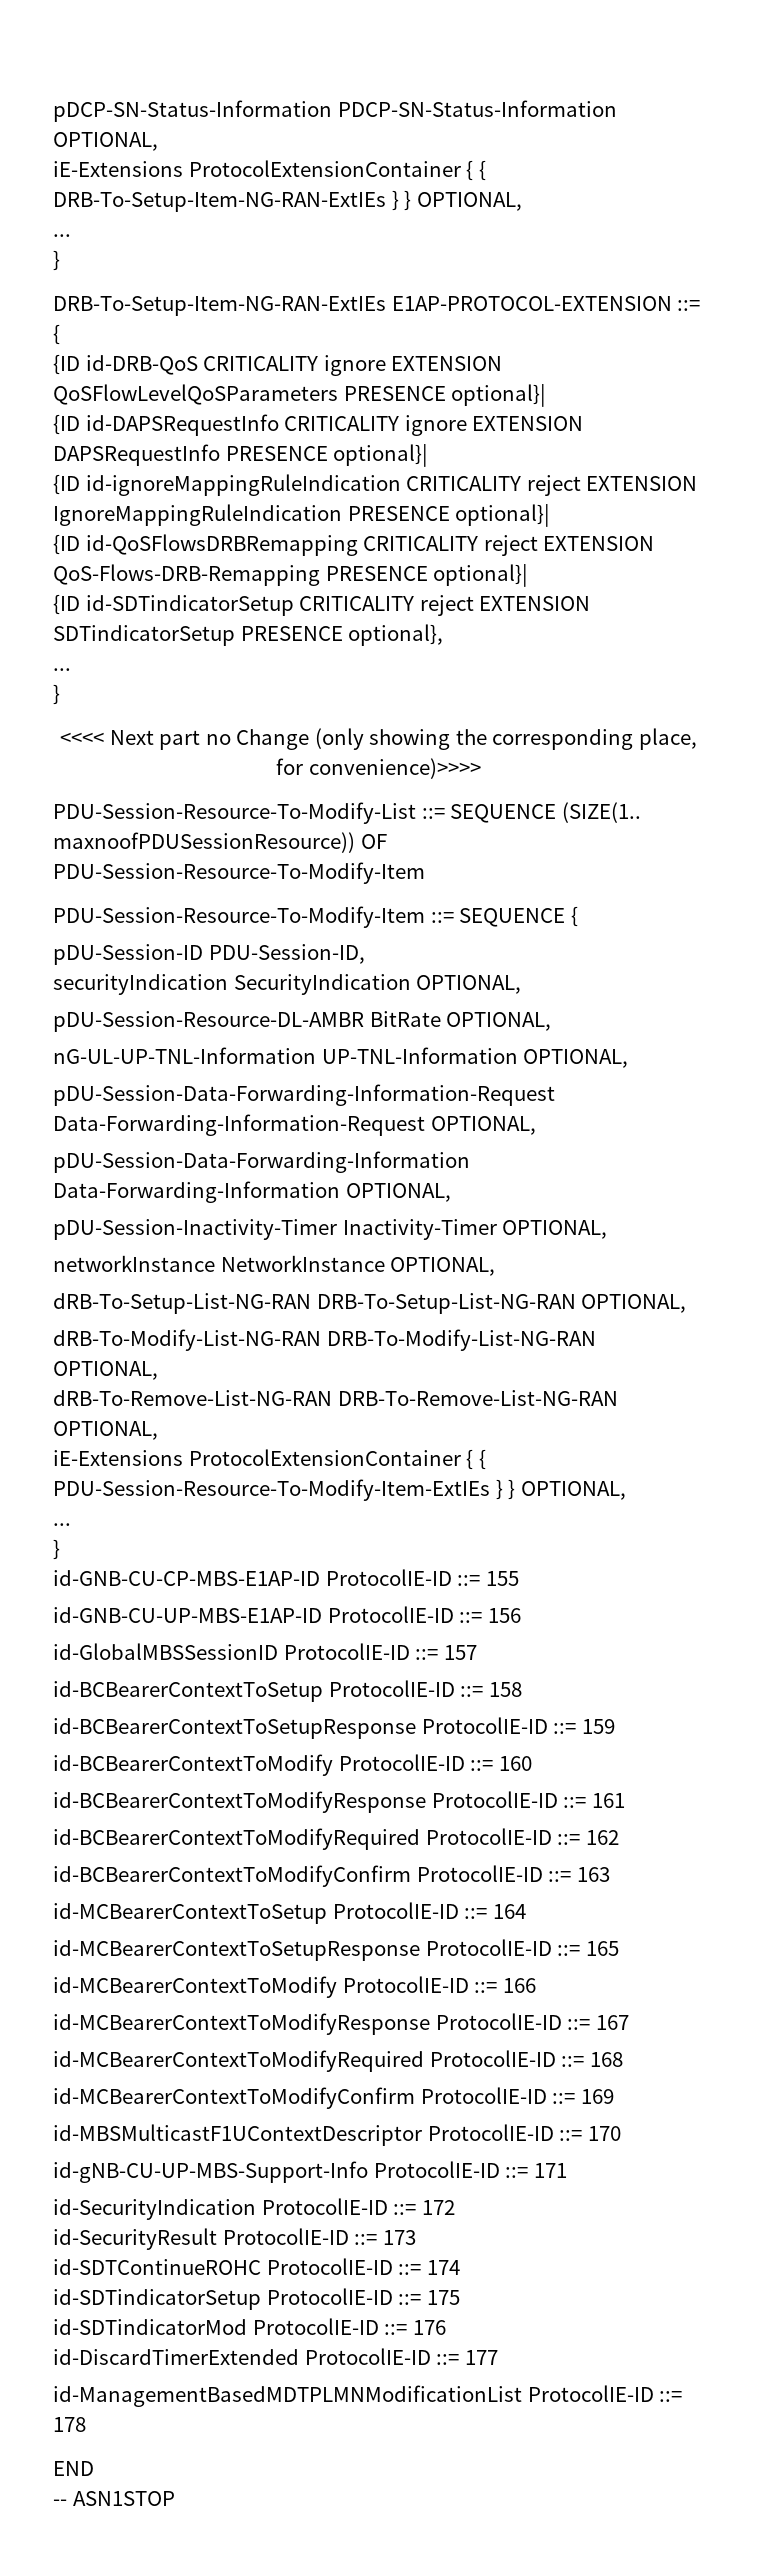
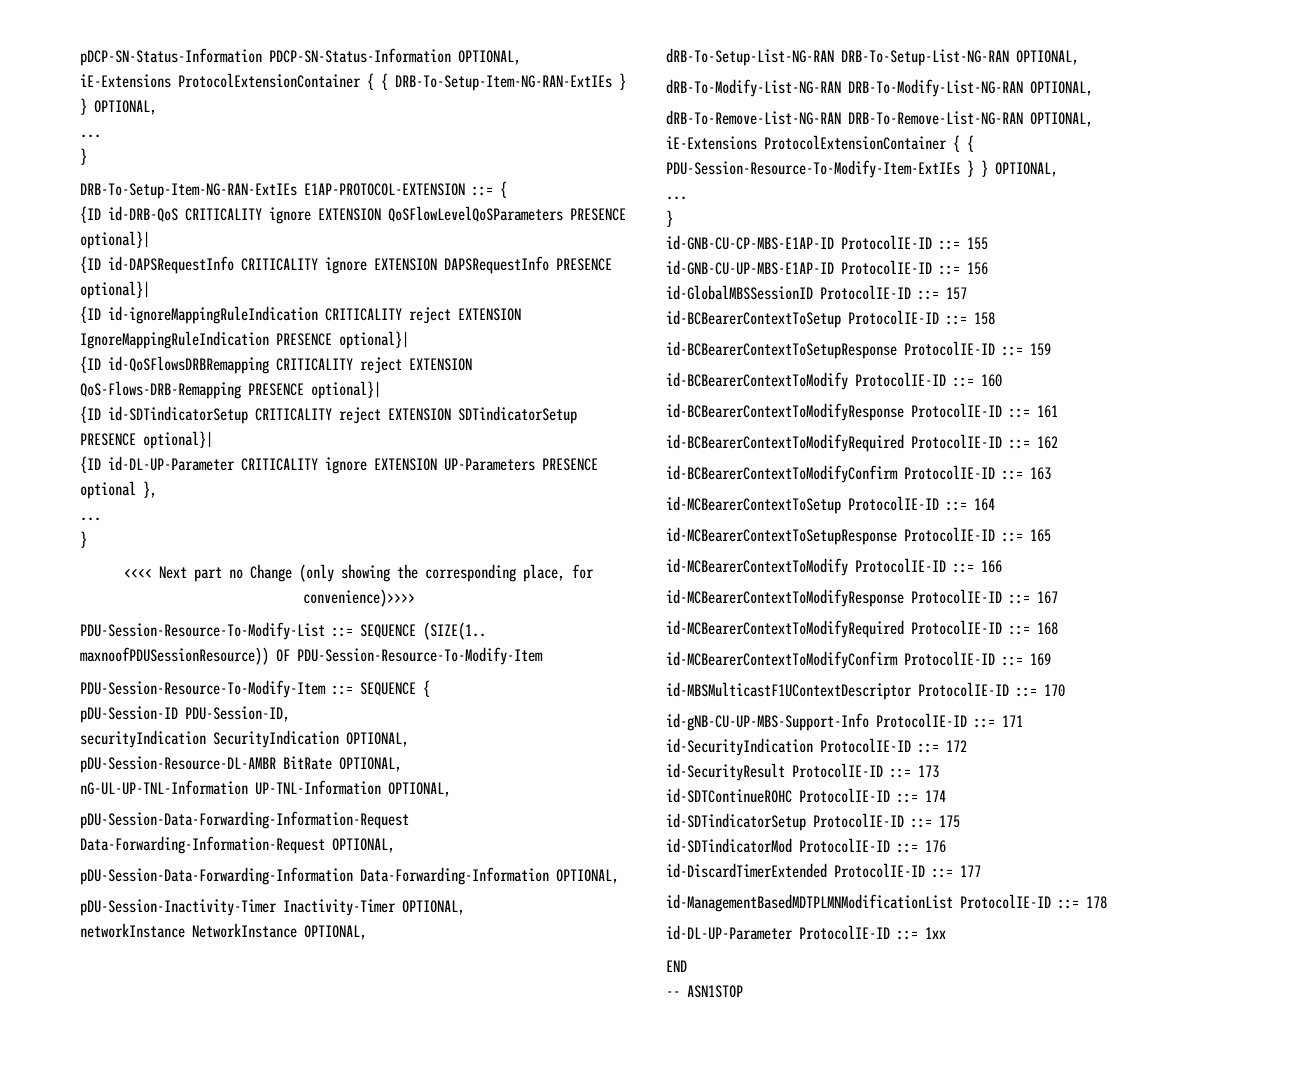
- {ID id-SDTindicatorSetup CRITICALITY reject EXTENSION SDTindicatorSetup PRESENCE optional},
+ {ID id-SDTindicatorSetup CRITICALITY reject EXTENSION SDTindicatorSetup PRESENCE optional}|
+ {ID id-DL-UP-Parameter CRITICALITY ignore EXTENSION UP-Parameters PRESENCE optional },
+ id-DL-UP-Parameter ProtocolIE-ID ::= 1xx

